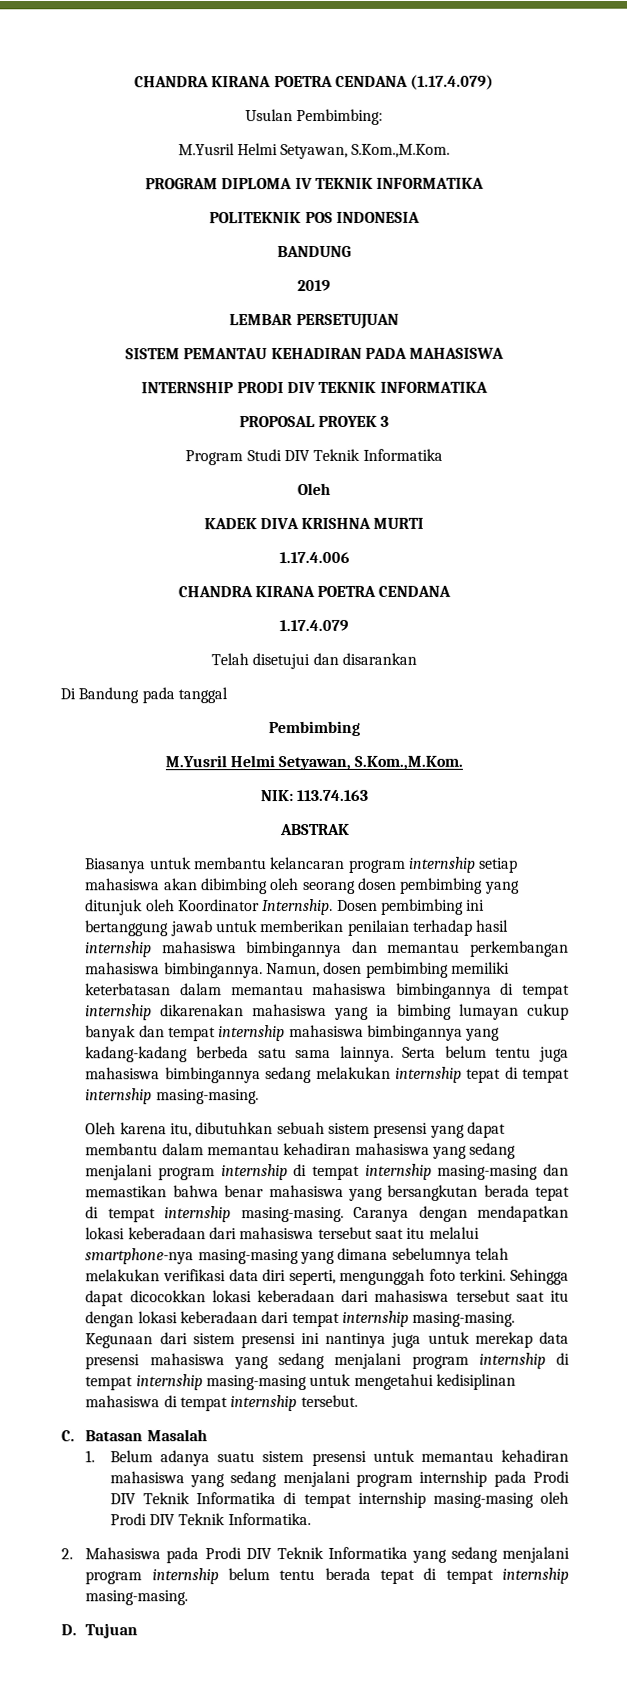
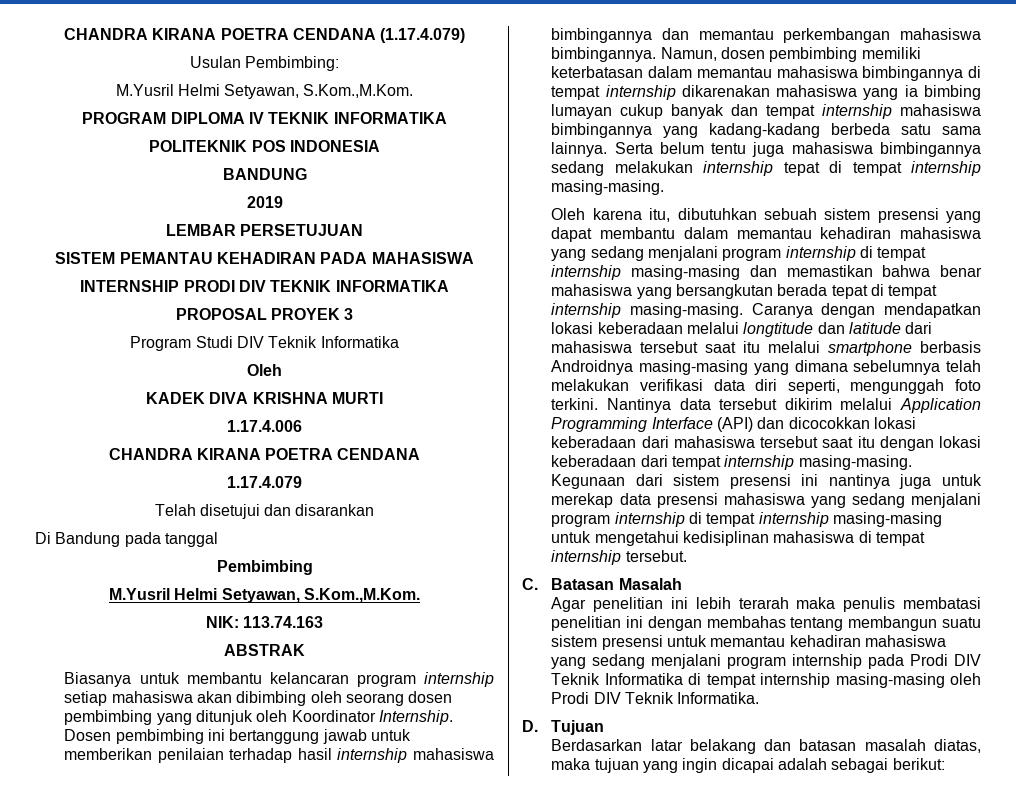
- Caranya dengan mendapatkan lokasi keberadaan dari mahasiswa tersebut saat itu melalui smartphone-nya masing-masing yang dimana sebelumnya telah melakukan verifikasi data diri seperti, mengunggah foto terkini.
+ Caranya dengan mendapatkan lokasi keberadaan melalui longtitude dan latitude dari mahasiswa tersebut saat itu melalui smartphone berbasis Androidnya masing-masing yang dimana sebelumnya telah melakukan verifikasi data diri seperti, mengunggah foto terkini.
- Sehingga dapat dicocokkan lokasi keberadaan dari mahasiswa tersebut saat itu dengan lokasi keberadaan dari tempat internship masing-masing.
+ Nantinya data tersebut dikirim melalui Application Programming Interface (API) dan dicocokkan lokasi keberadaan dari mahasiswa tersebut saat itu dengan lokasi keberadaan dari tempat internship masing-masing.
- 1. Belum adanya suatu sistem presensi untuk memantau kehadiran mahasiswa yang sedang menjalani program internship pada Prodi DIV Teknik Informatika di tempat internship masing-masing oleh Prodi DIV Teknik Informatika.
+ Agar penelitian ini lebih terarah maka penulis membatasi penelitian ini dengan membahas tentang membangun suatu sistem presensi untuk memantau kehadiran mahasiswa yang sedang menjalani program internship pada Prodi DIV Teknik Informatika di tempat internship masing-masing oleh Prodi DIV Teknik Informatika.
- 2. Mahasiswa pada Prodi DIV Teknik Informatika yang sedang menjalani program internship belum tentu berada tepat di tempat internship masing-masing.
  D. Tujuan
+ Berdasarkan latar belakang dan batasan masalah diatas, maka tujuan yang ingin dicapai adalah sebagai berikut:

